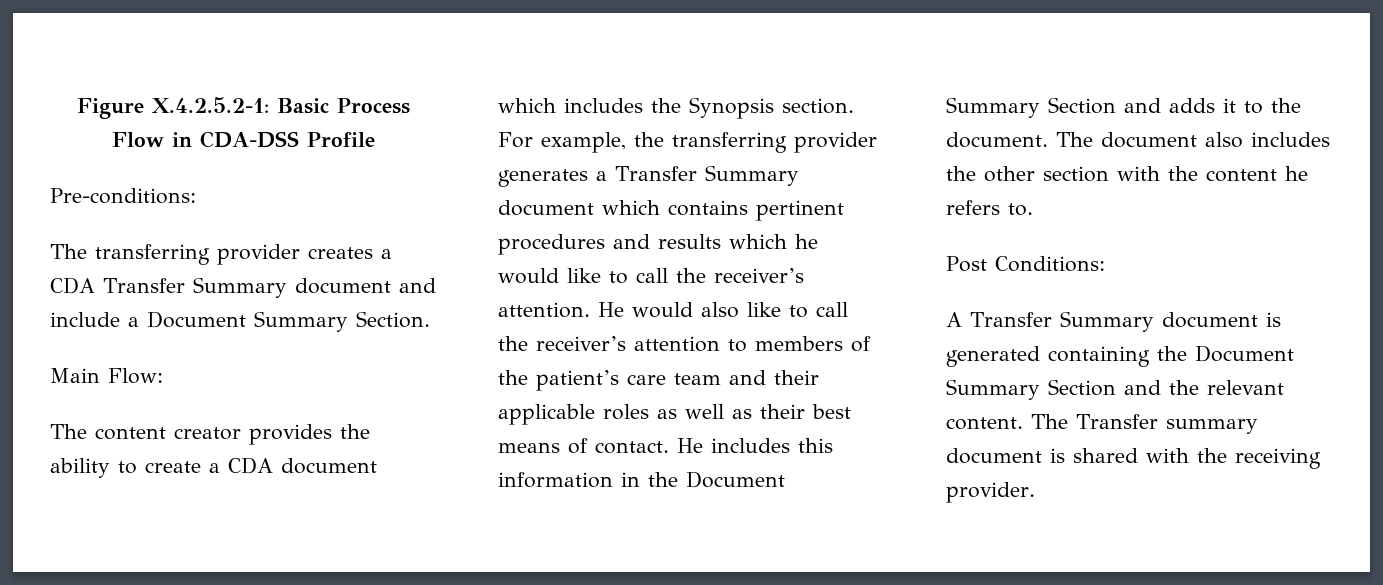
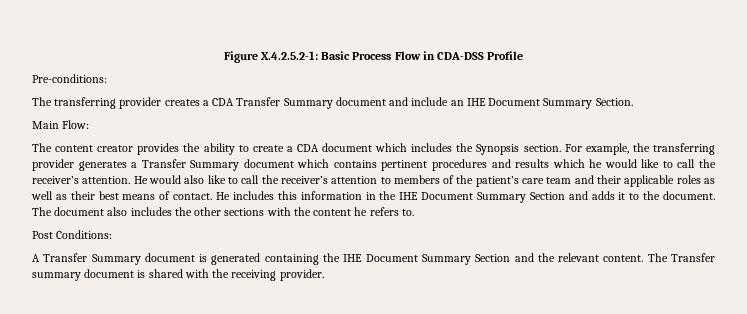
- The transferring provider creates a CDA Transfer Summary document and include a Document Summary Section.
+ The transferring provider creates a CDA Transfer Summary document and include an IHE Document Summary Section.
- He includes this information in the Document Summary Section and adds it to the document.
+ He includes this information in the IHE Document Summary Section and adds it to the document.
- The document also includes the other section with the content he refers to.
+ The document also includes the other sections with the content he refers to.
- A Transfer Summary document is generated containing the Document Summary Section and the relevant content.
+ A Transfer Summary document is generated containing the IHE Document Summary Section and the relevant content.

